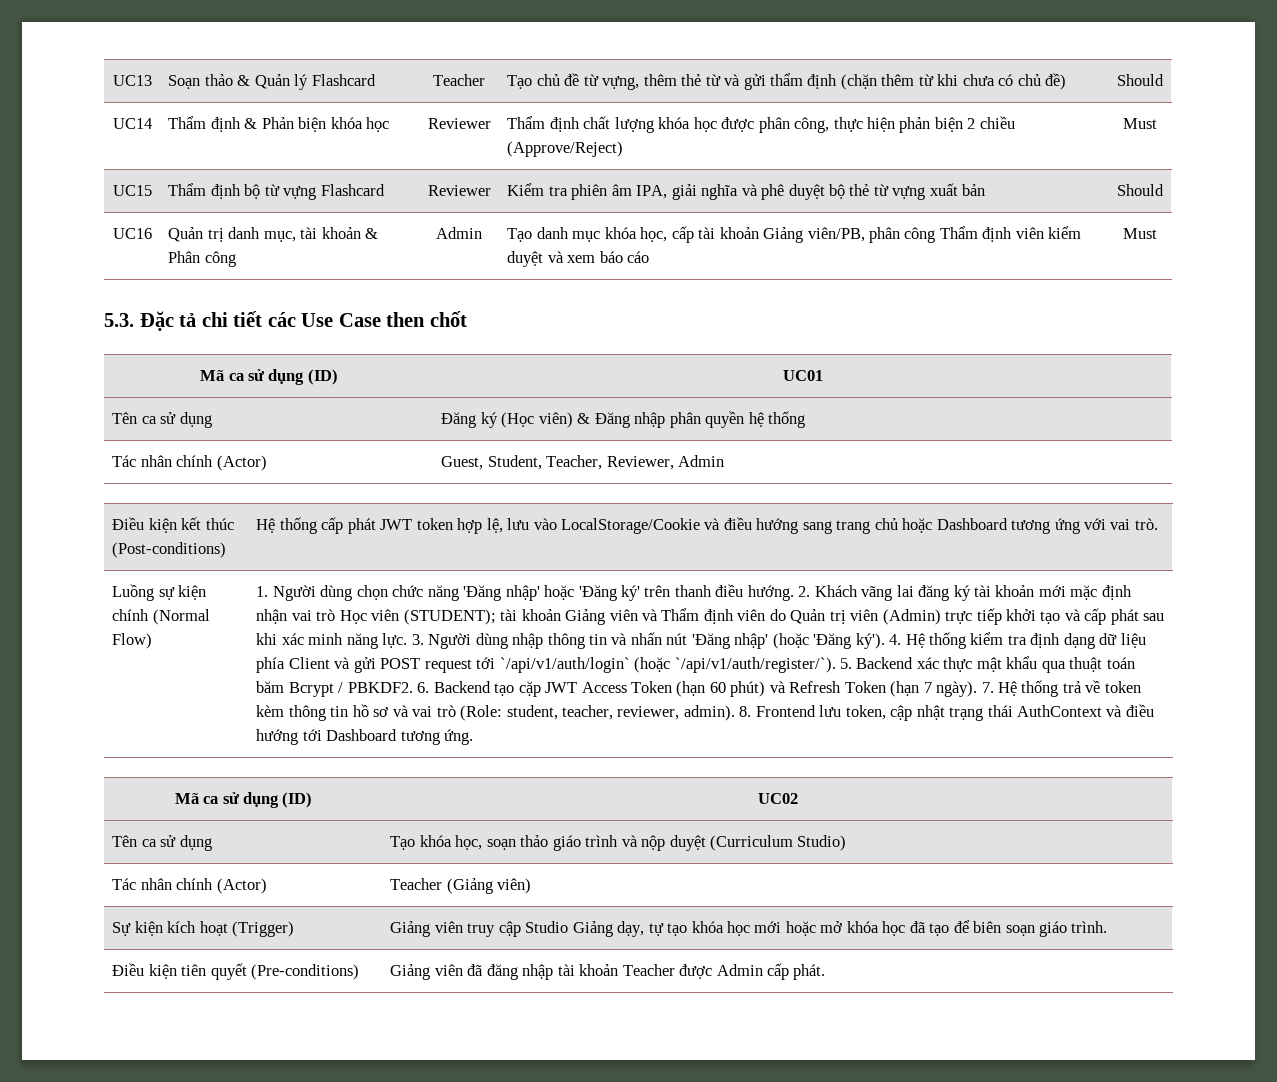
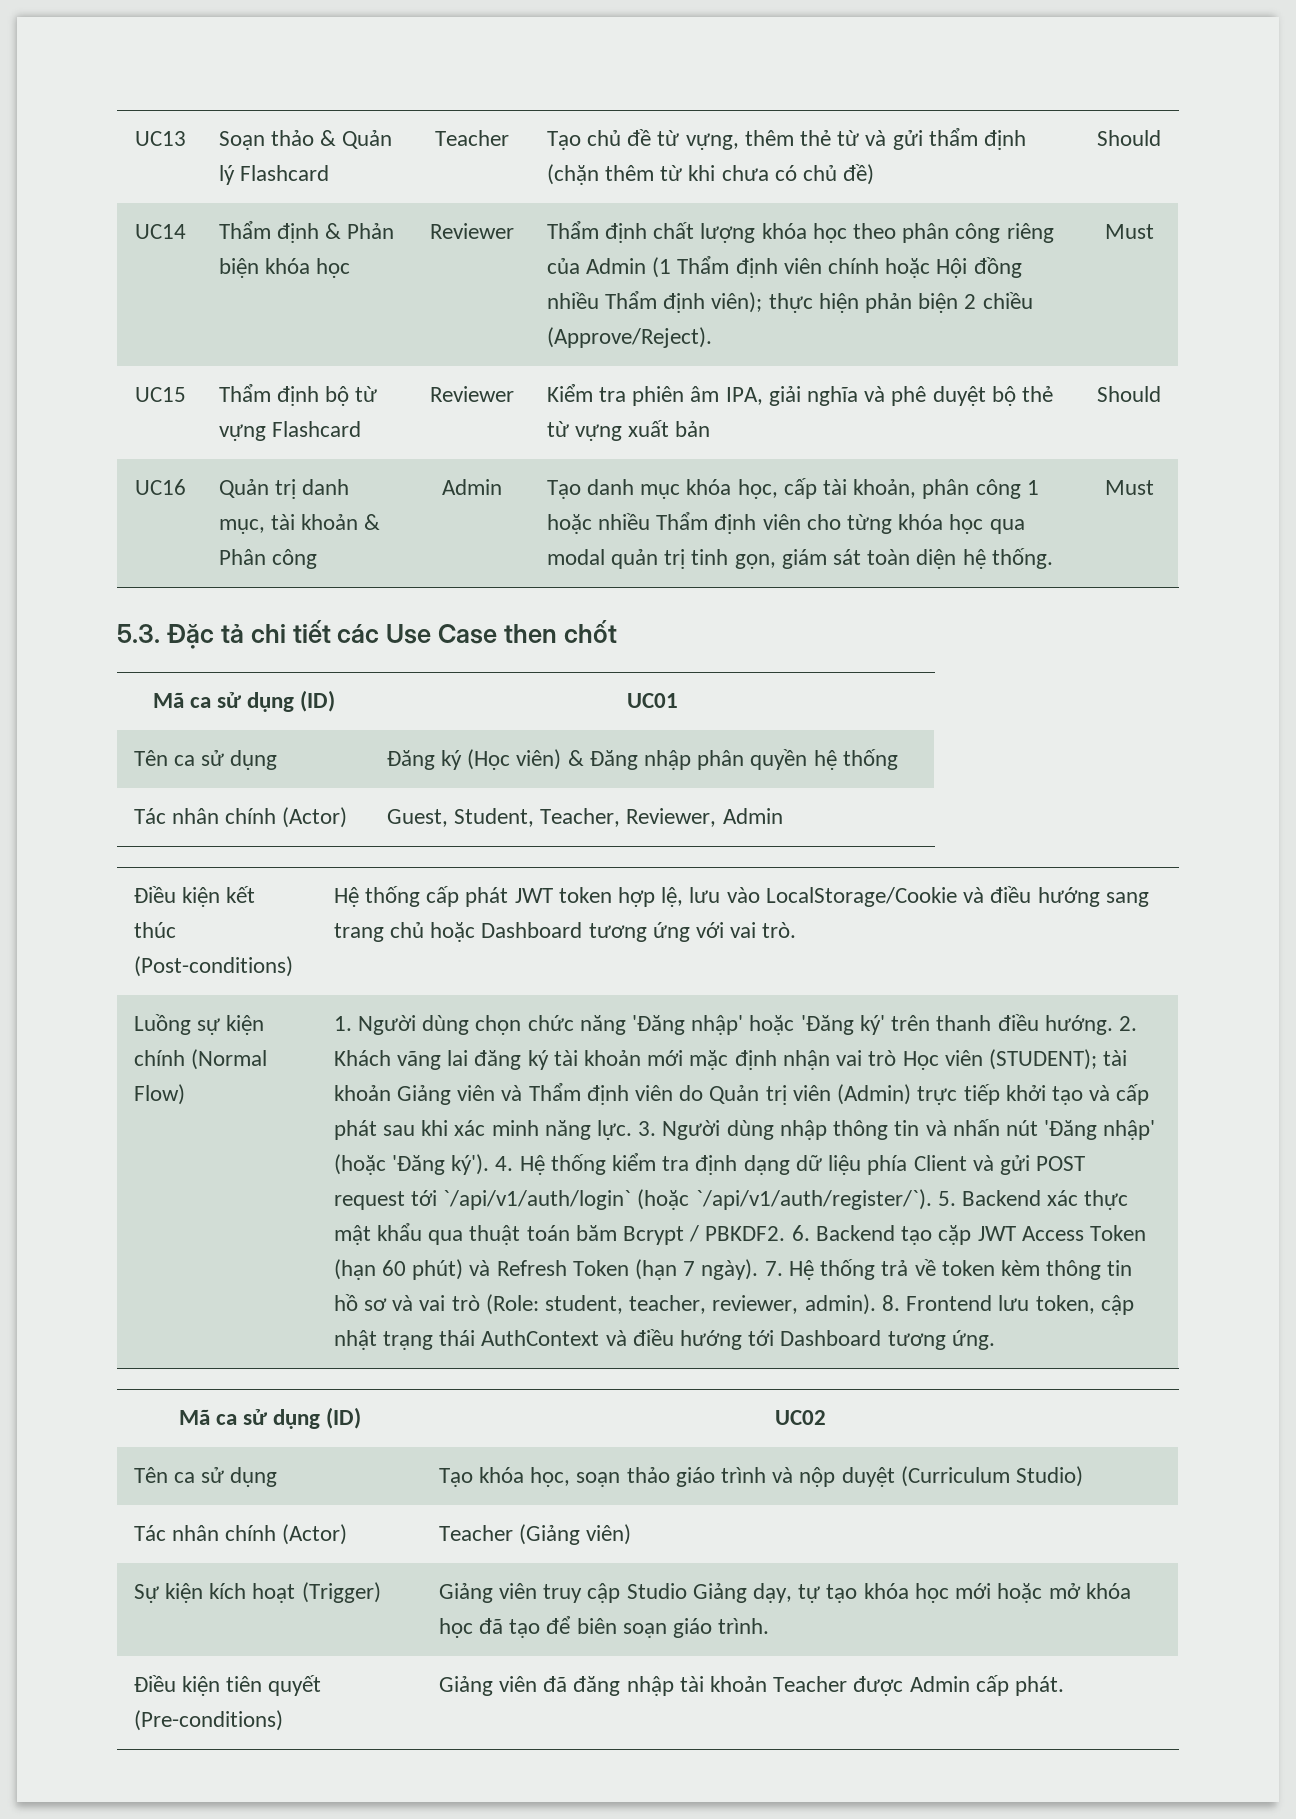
- Thẩm định chất lượng khóa học được phân công, thực hiện phản biện 2 chiều (Approve/Reject)
+ Thẩm định chất lượng khóa học theo phân công riêng của Admin (1 Thẩm định viên chính hoặc Hội đồng nhiều Thẩm định viên); thực hiện phản biện 2 chiều (Approve/Reject).
- Tạo danh mục khóa học, cấp tài khoản Giảng viên/PB, phân công Thẩm định viên kiểm duyệt và xem báo cáo
+ Tạo danh mục khóa học, cấp tài khoản, phân công 1 hoặc nhiều Thẩm định viên cho từng khóa học qua modal quản trị tinh gọn, giám sát toàn diện hệ thống.

